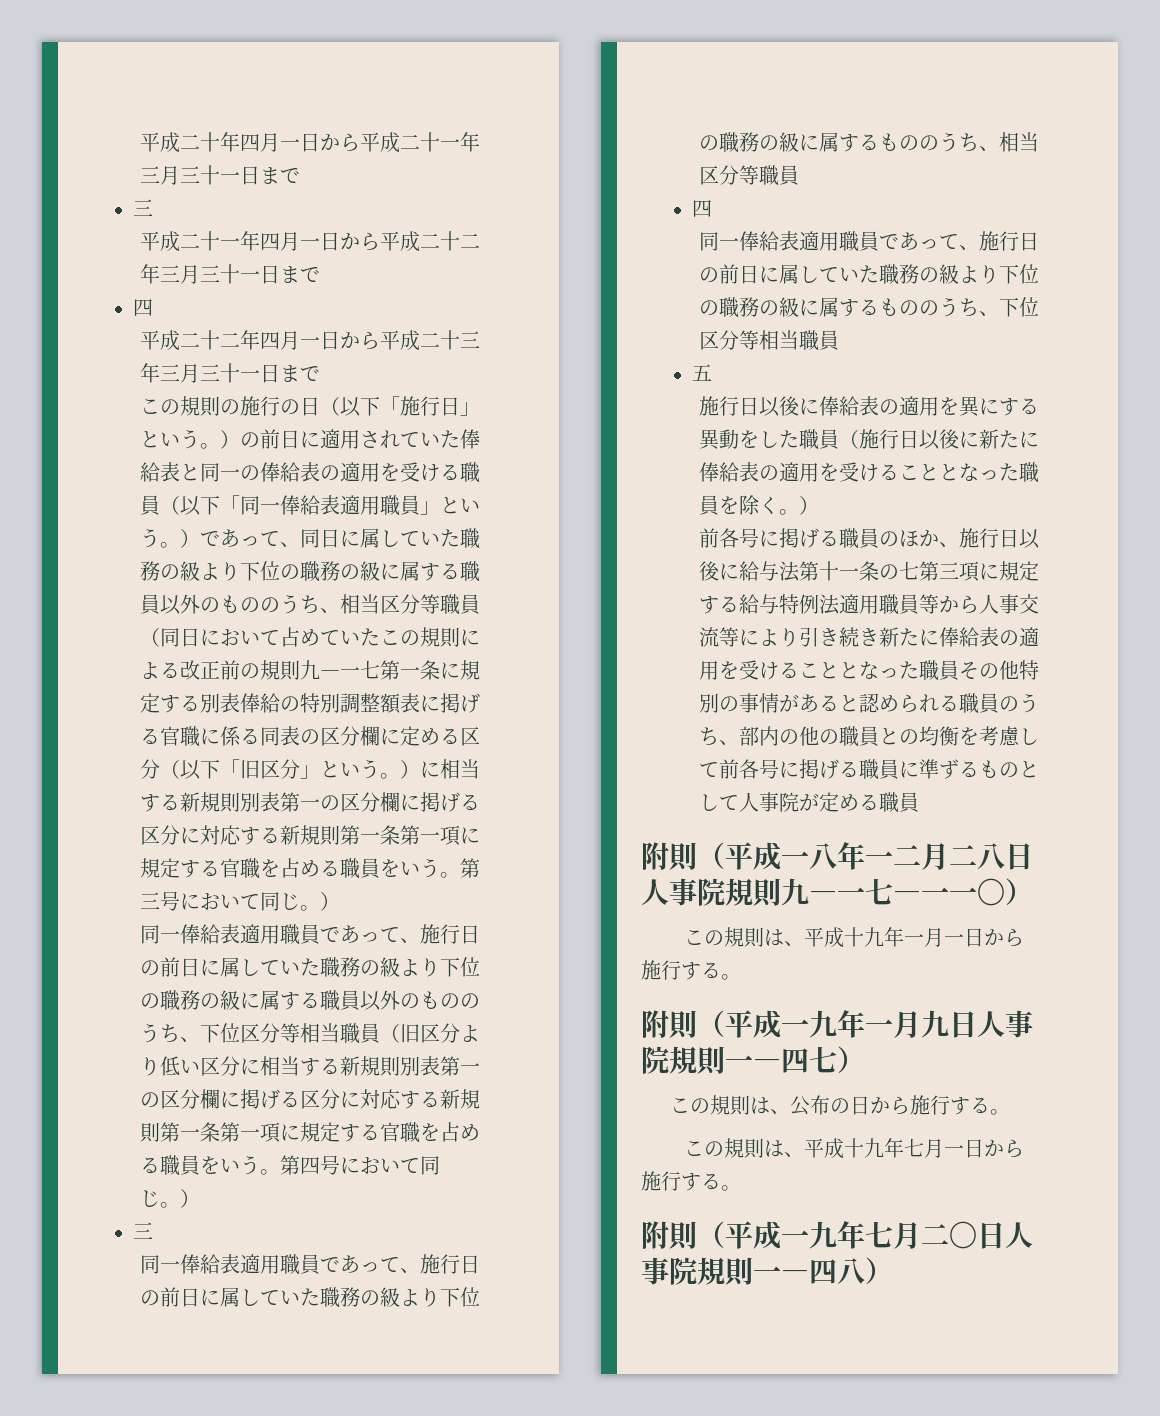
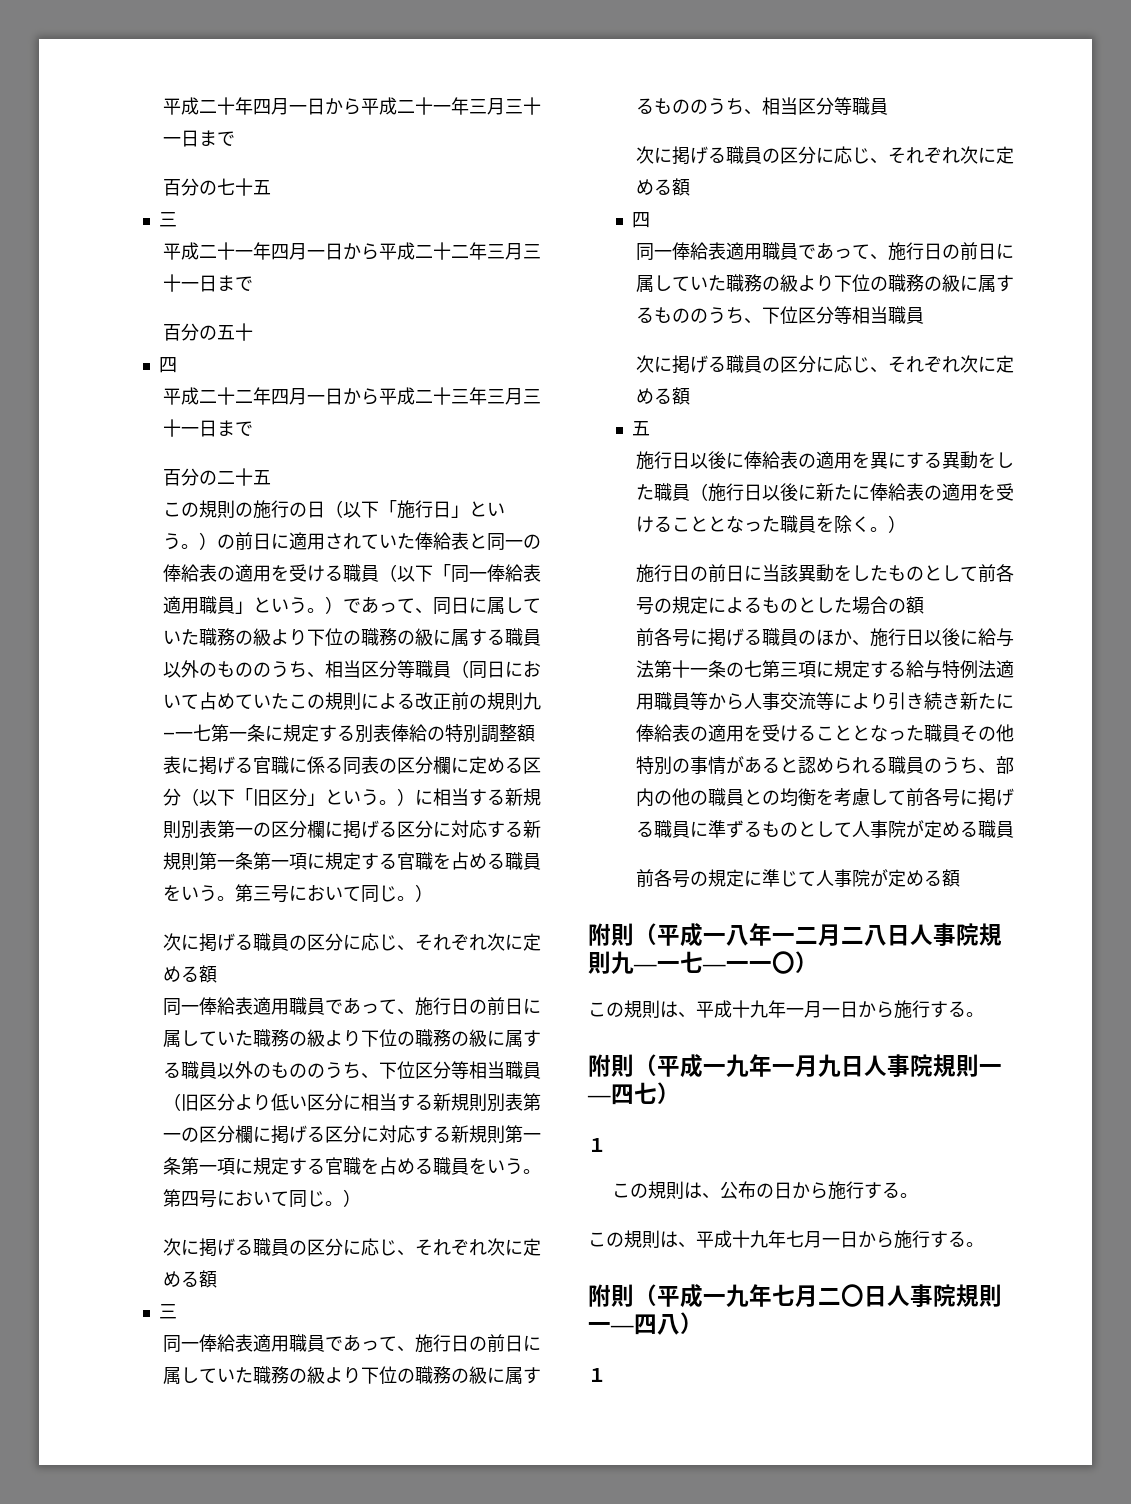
+ 百分の七十五
+ 百分の五十
+ 百分の二十五
  第三号において同じ。）
+ 次に掲げる職員の区分に応じ、それぞれ次に定める額
  第四号において同じ。）
+ 次に掲げる職員の区分に応じ、それぞれ次に定める額
  同一俸給表適用職員であって、施行日の前日に属していた職務の級より下位の職務の級に属するもののうち、相当区分等職員
+ 次に掲げる職員の区分に応じ、それぞれ次に定める額
  同一俸給表適用職員であって、施行日の前日に属していた職務の級より下位の職務の級に属するもののうち、下位区分等相当職員
+ 次に掲げる職員の区分に応じ、それぞれ次に定める額
+ 施行日の前日に当該異動をしたものとして前各号の規定によるものとした場合の額
+ 前各号の規定に準じて人事院が定める額
  附則（平成一九年一月九日人事院規則一―四七）
+ １
  附則（平成一九年七月二〇日人事院規則一―四八）
+ １

